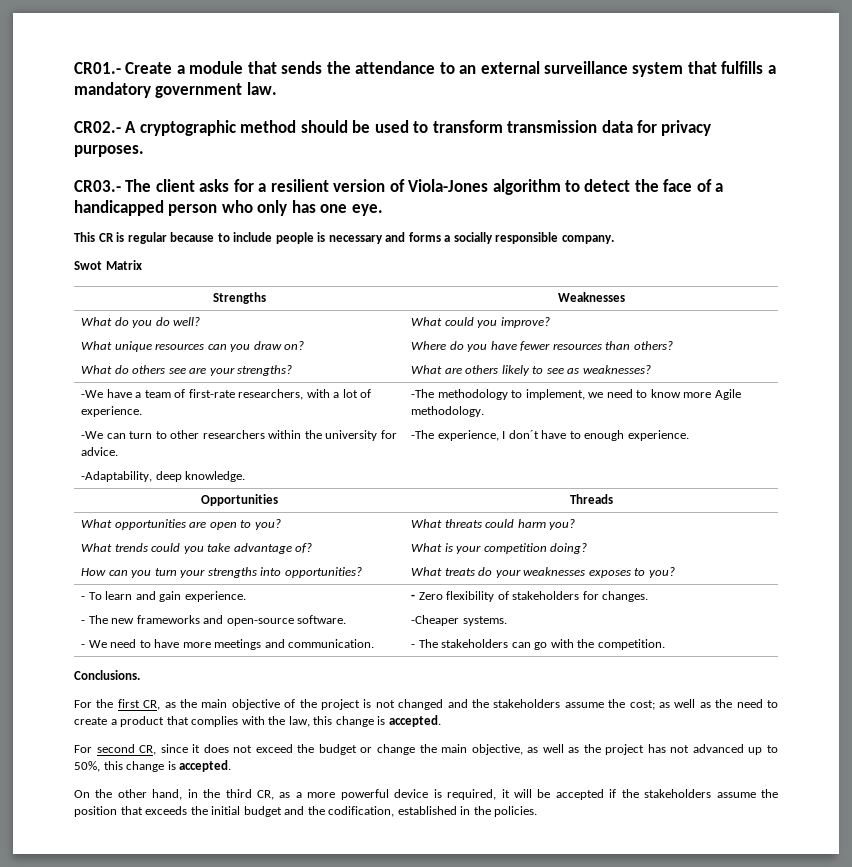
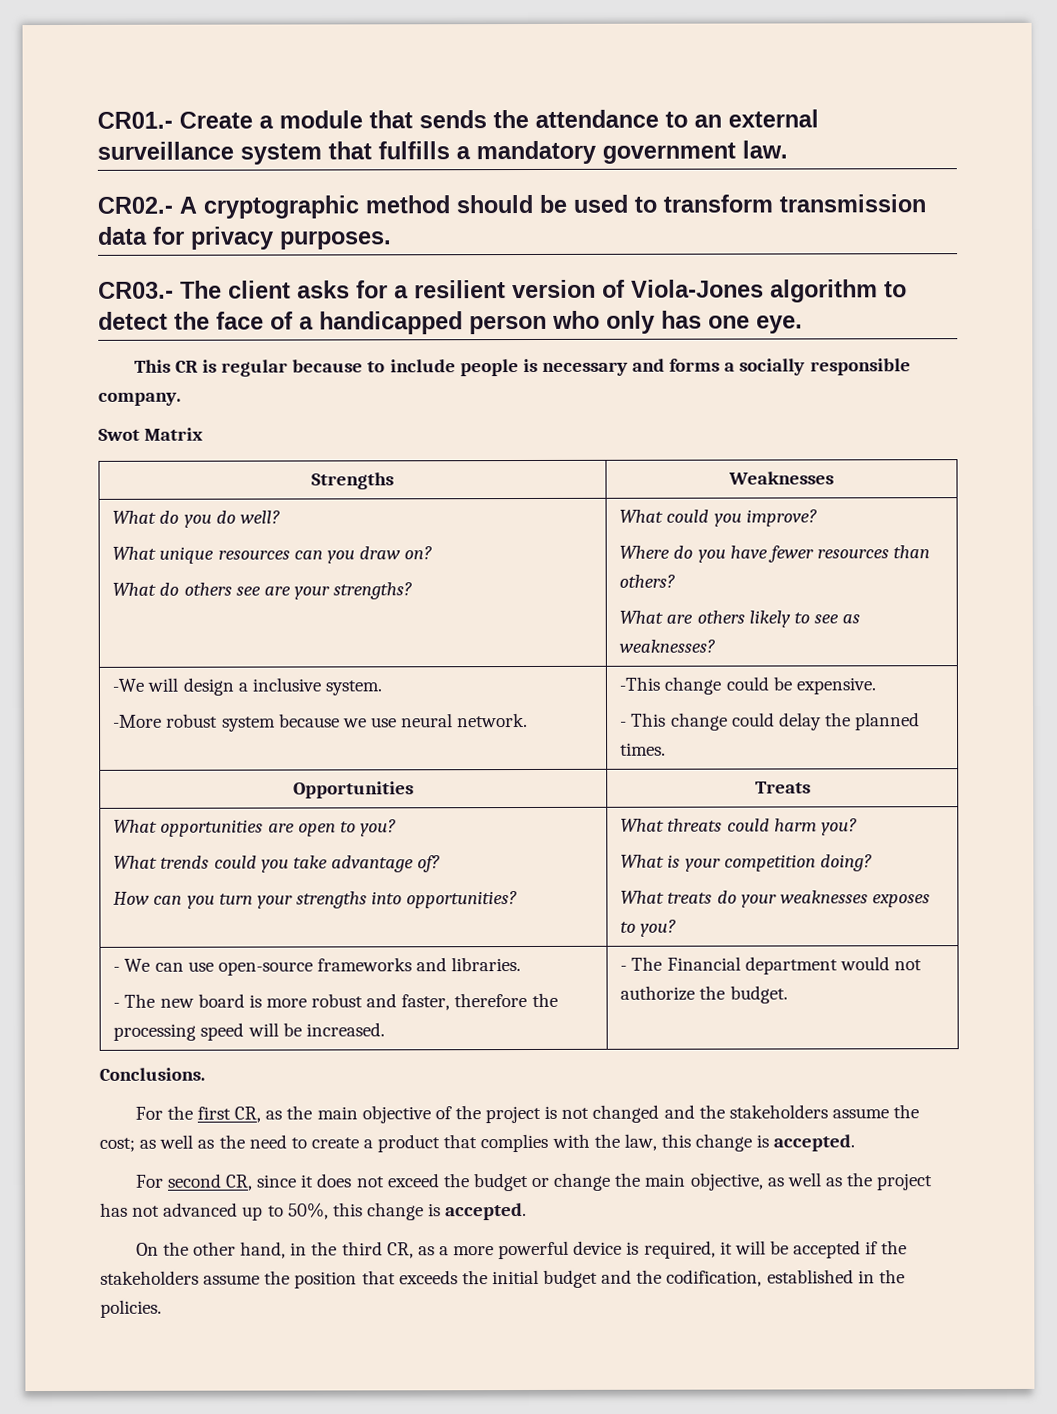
- -We have a team of first-rate researchers, with a lot of experience.
- -We can turn to other researchers within the university for advice.
- -Adaptability, deep knowledge. | -The methodology to implement, we need to know more Agile methodology.
- -The experience, I don´t have to enough experience.
+ -We will design a inclusive system.
+ -More robust system because we use neural network. | -This change could be expensive.
+ - This change could delay the planned times.
- Opportunities | Threads
+ Opportunities | Treats
- - To learn and gain experience.
- - The new frameworks and open-source software.
- - We need to have more meetings and communication. | - Zero flexibility of stakeholders for changes.
- -Cheaper systems.
- - The stakeholders can go with the competition.
+ - We can use open-source frameworks and libraries.
+ - The new board is more robust and faster, therefore the processing speed will be increased. | - The Financial department would not authorize the budget.

